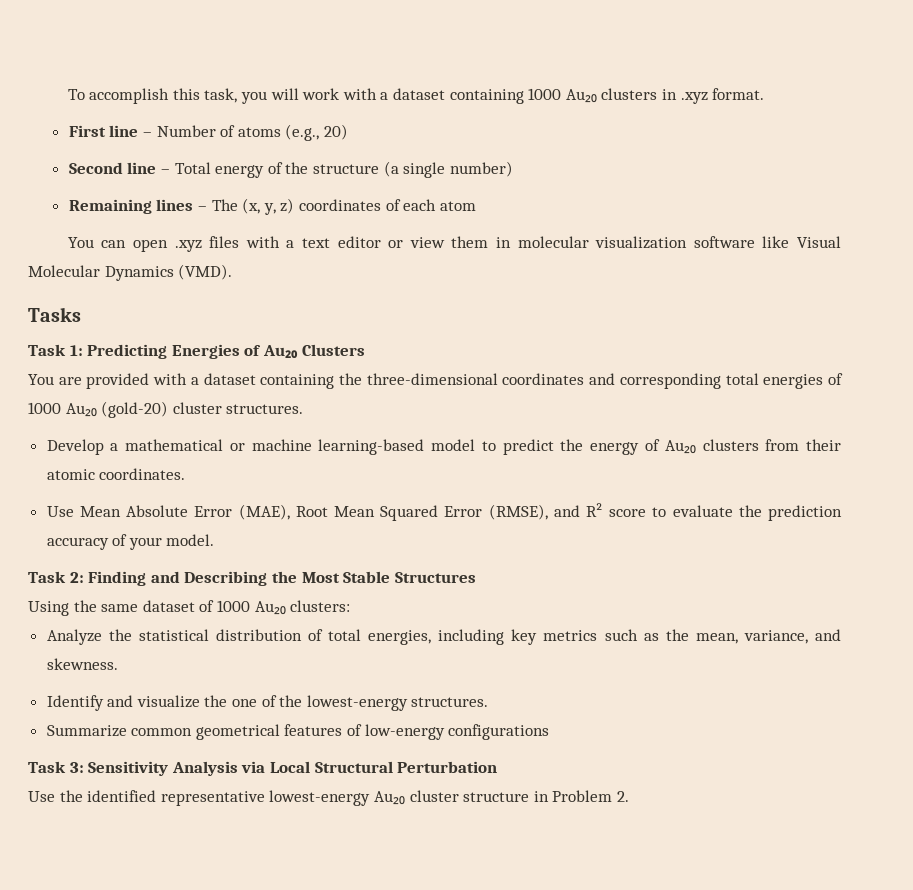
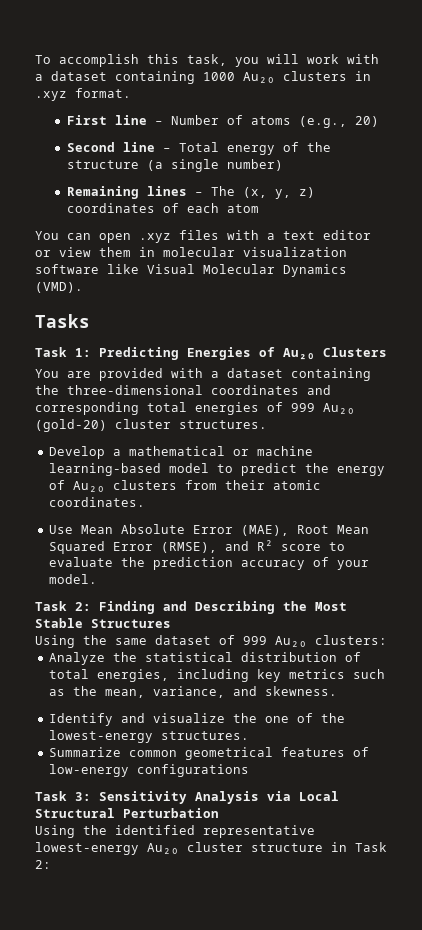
- You are provided with a dataset containing the three-dimensional coordinates and corresponding total energies of 1000 Au₂₀ (gold-20) cluster structures.
+ You are provided with a dataset containing the three-dimensional coordinates and corresponding total energies of 999 Au₂₀ (gold-20) cluster structures.
- Using the same dataset of 1000 Au₂₀ clusters:
+ Using the same dataset of 999 Au₂₀ clusters:
- Use the identified representative lowest-energy Au₂₀ cluster structure in Problem 2.
+ Using the identified representative lowest-energy Au₂₀ cluster structure in Task 2:

